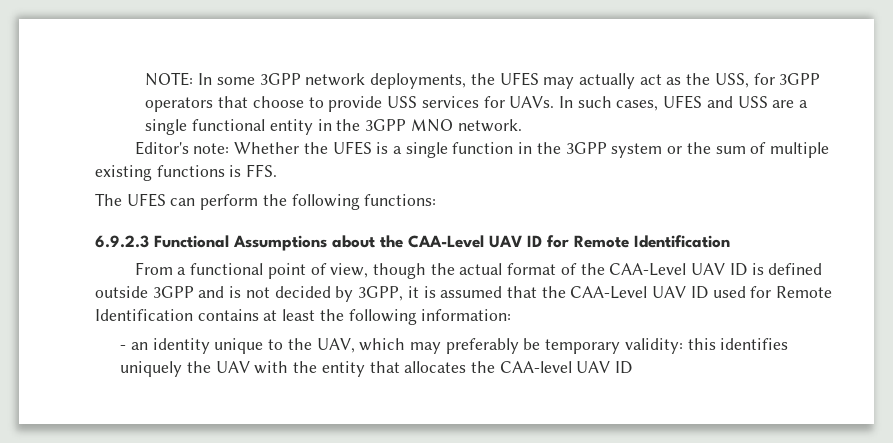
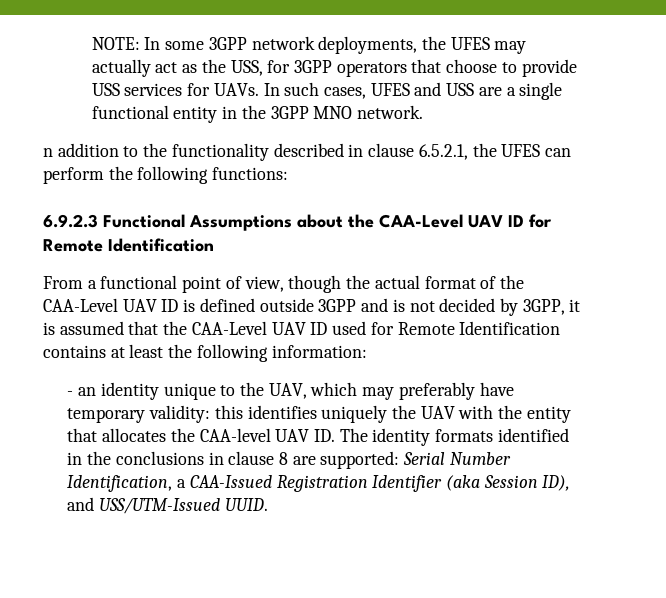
- Editor's note: Whether the UFES is a single function in the 3GPP system or the sum of multiple existing functions is FFS.
- The UFES can perform the following functions:
+ n addition to the functionality described in clause 6.5.2.1, the UFES can perform the following functions:
- - an identity unique to the UAV, which may preferably be temporary validity: this identifies uniquely the UAV with the entity that allocates the CAA-level UAV ID
+ - an identity unique to the UAV, which may preferably have temporary validity: this identifies uniquely the UAV with the entity that allocates the CAA-level UAV ID. The identity formats identified in the conclusions in clause 8 are supported: Serial Number Identification, a CAA-Issued Registration Identifier (aka Session ID), and USS/UTM-Issued UUID.

